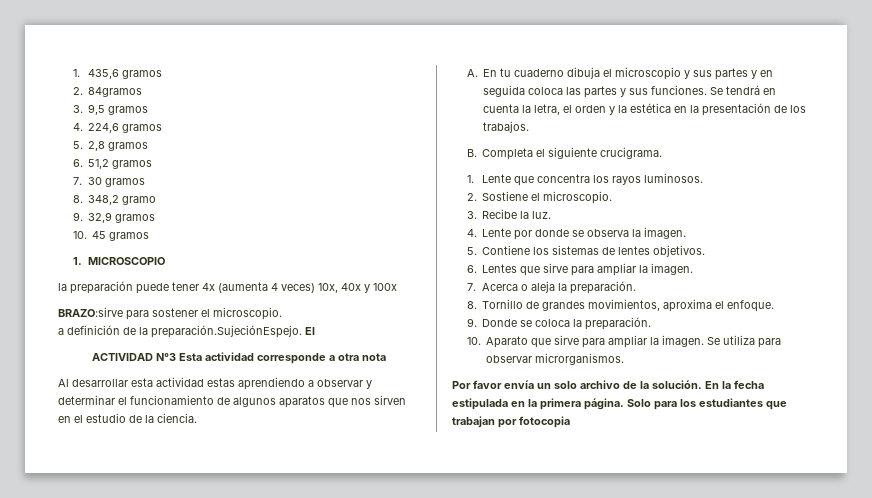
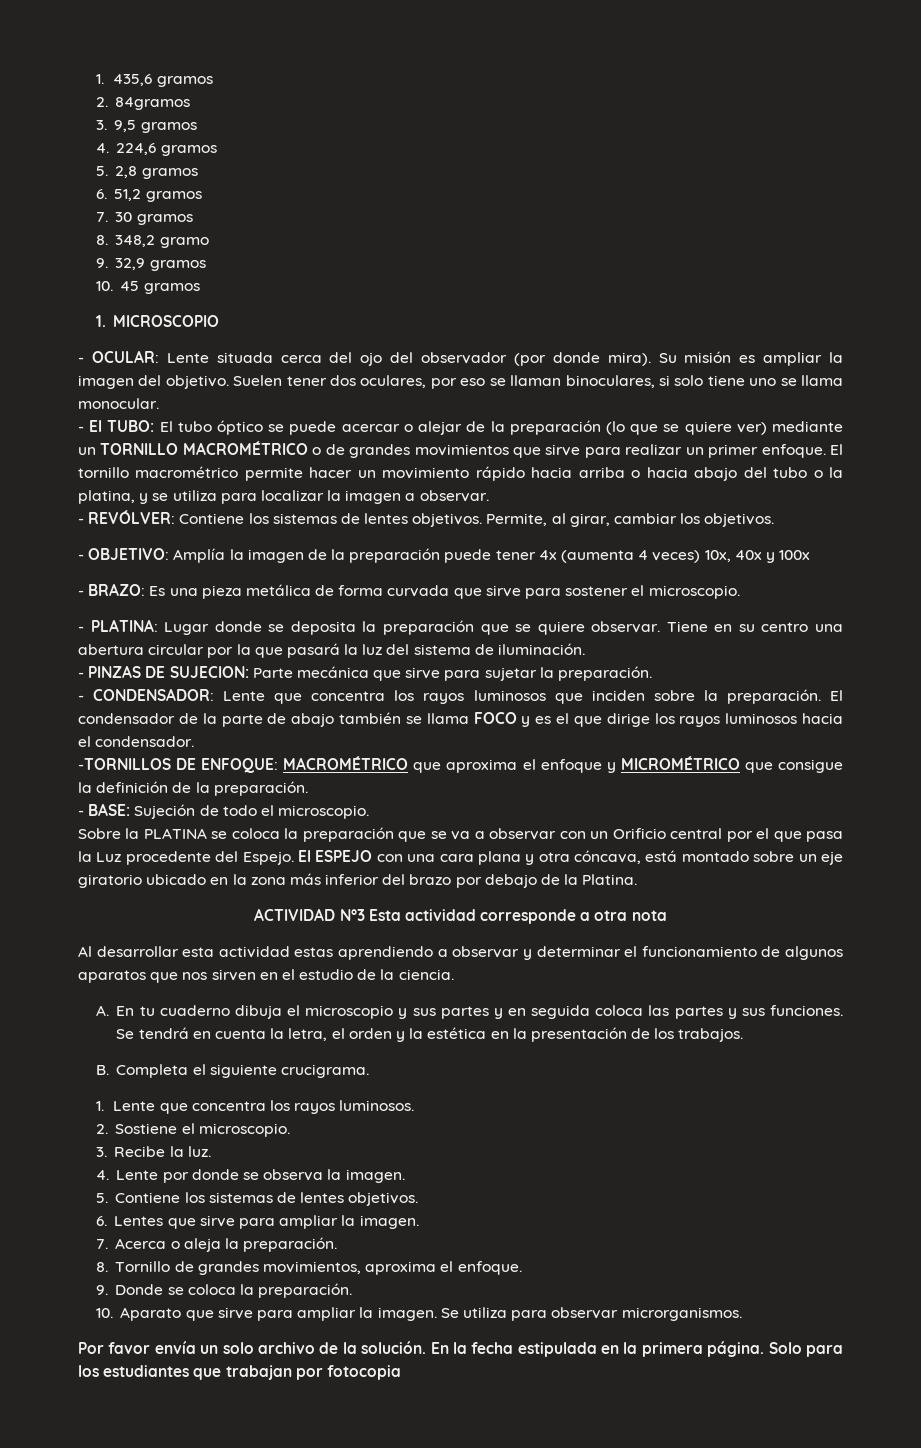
- la preparación puede tener 4x (aumenta 4 veces) 10x, 40x y 100x
+ - OCULAR: Lente situada cerca del ojo del observador (por donde mira). Su misión es ampliar la imagen del objetivo. Suelen tener dos oculares, por eso se llaman binoculares, si solo tiene uno se llama monocular.
+ - El TUBO: El tubo óptico se puede acercar o alejar de la preparación (lo que se quiere ver) mediante un TORNILLO MACROMÉTRICO o de grandes movimientos que sirve para realizar un primer enfoque. El tornillo macrométrico permite hacer un movimiento rápido hacia arriba o hacia abajo del tubo o la platina, y se utiliza para localizar la imagen a observar.
+ - REVÓLVER: Contiene los sistemas de lentes objetivos. Permite, al girar, cambiar los objetivos.
+ - OBJETIVO: Amplía la imagen de la preparación puede tener 4x (aumenta 4 veces) 10x, 40x y 100x
- BRAZO:sirve para sostener el microscopio.
- a definición de la preparación.SujeciónEspejo. El
+ - BRAZO: Es una pieza metálica de forma curvada que sirve para sostener el microscopio.
+ - PLATINA: Lugar donde se deposita la preparación que se quiere observar. Tiene en su centro una abertura circular por la que pasará la luz del sistema de iluminación.
+ - PINZAS DE SUJECION: Parte mecánica que sirve para sujetar la preparación.
+ - CONDENSADOR: Lente que concentra los rayos luminosos que inciden sobre la preparación. El condensador de la parte de abajo también se llama FOCO y es el que dirige los rayos luminosos hacia el condensador.
+ -TORNILLOS DE ENFOQUE: MACROMÉTRICO que aproxima el enfoque y MICROMÉTRICO que consigue la definición de la preparación.
+ - BASE: Sujeción de todo el microscopio.
+ Sobre la PLATINA se coloca la preparación que se va a observar con un Orificio central por el que pasa la Luz procedente del Espejo. El ESPEJO con una cara plana y otra cóncava, está montado sobre un eje giratorio ubicado en la zona más inferior del brazo por debajo de la Platina.

